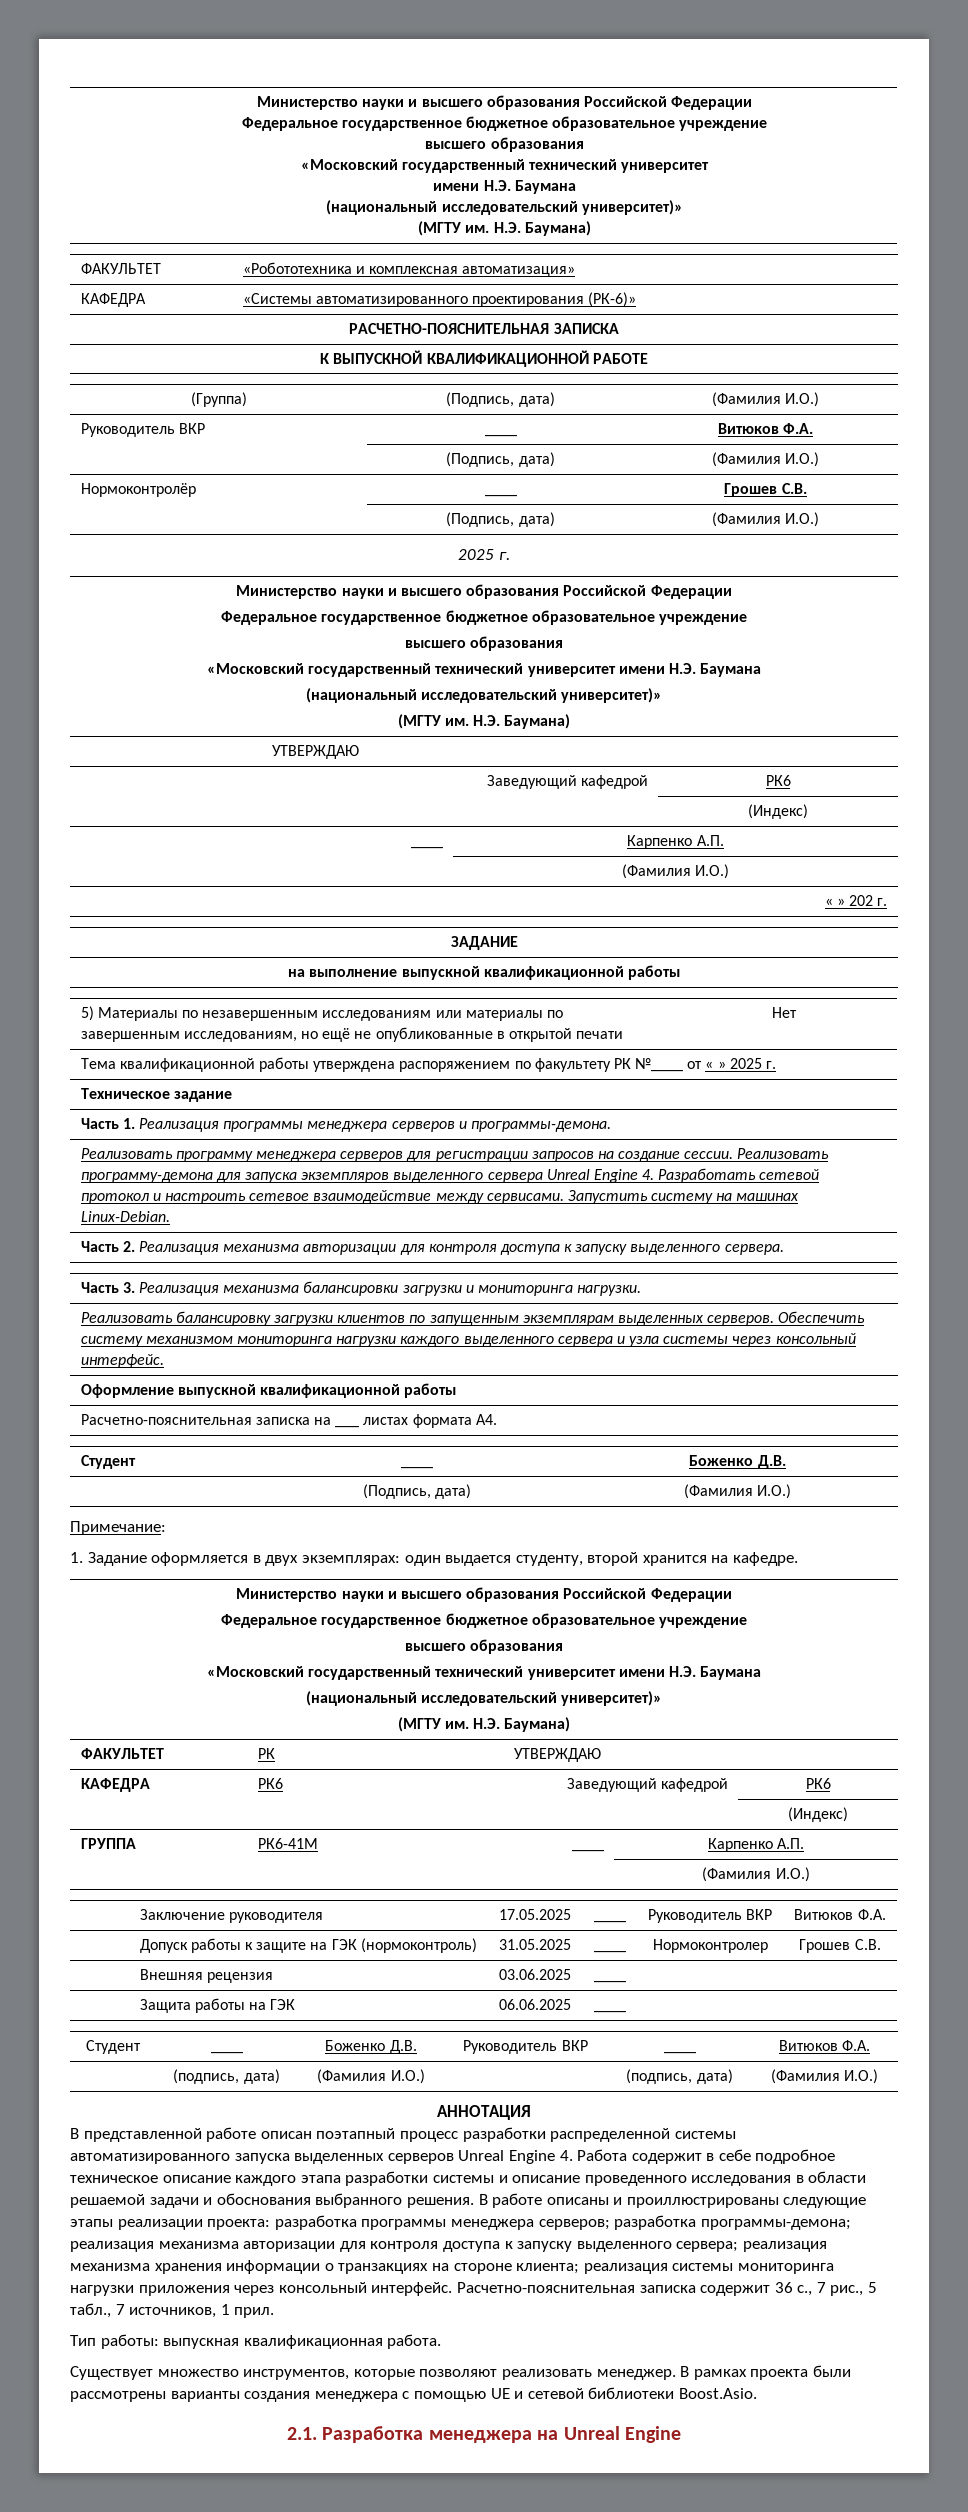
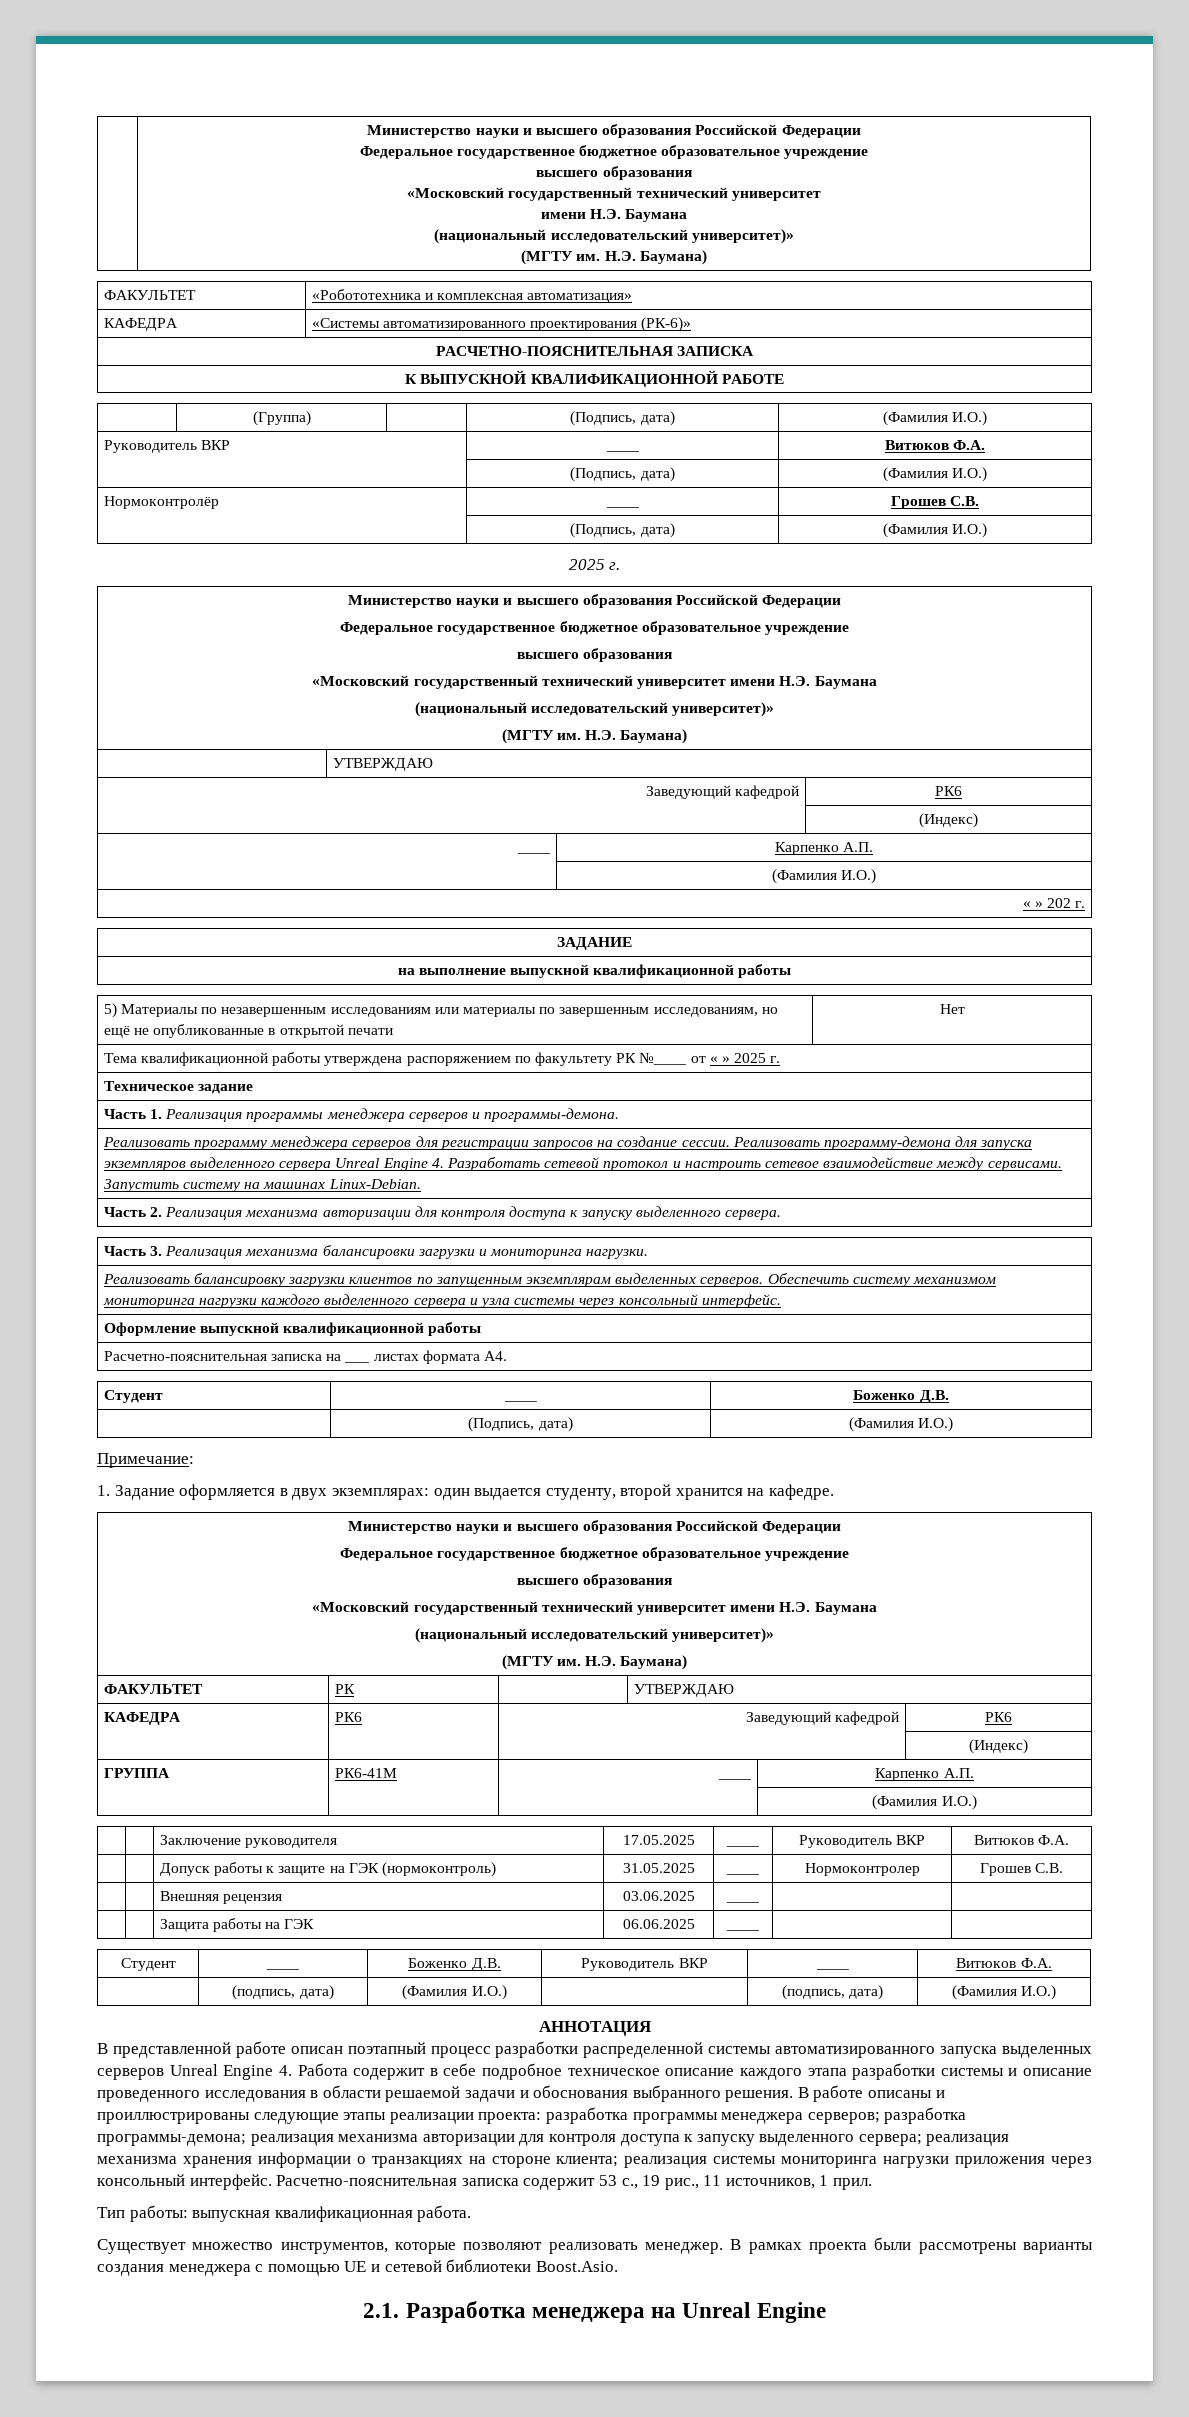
- Расчетно-пояснительная записка содержит 36 с., 7 рис., 5 табл., 7 источников, 1 прил.
+ Расчетно-пояснительная записка содержит 53 с., 19 рис., 11 источников, 1 прил.

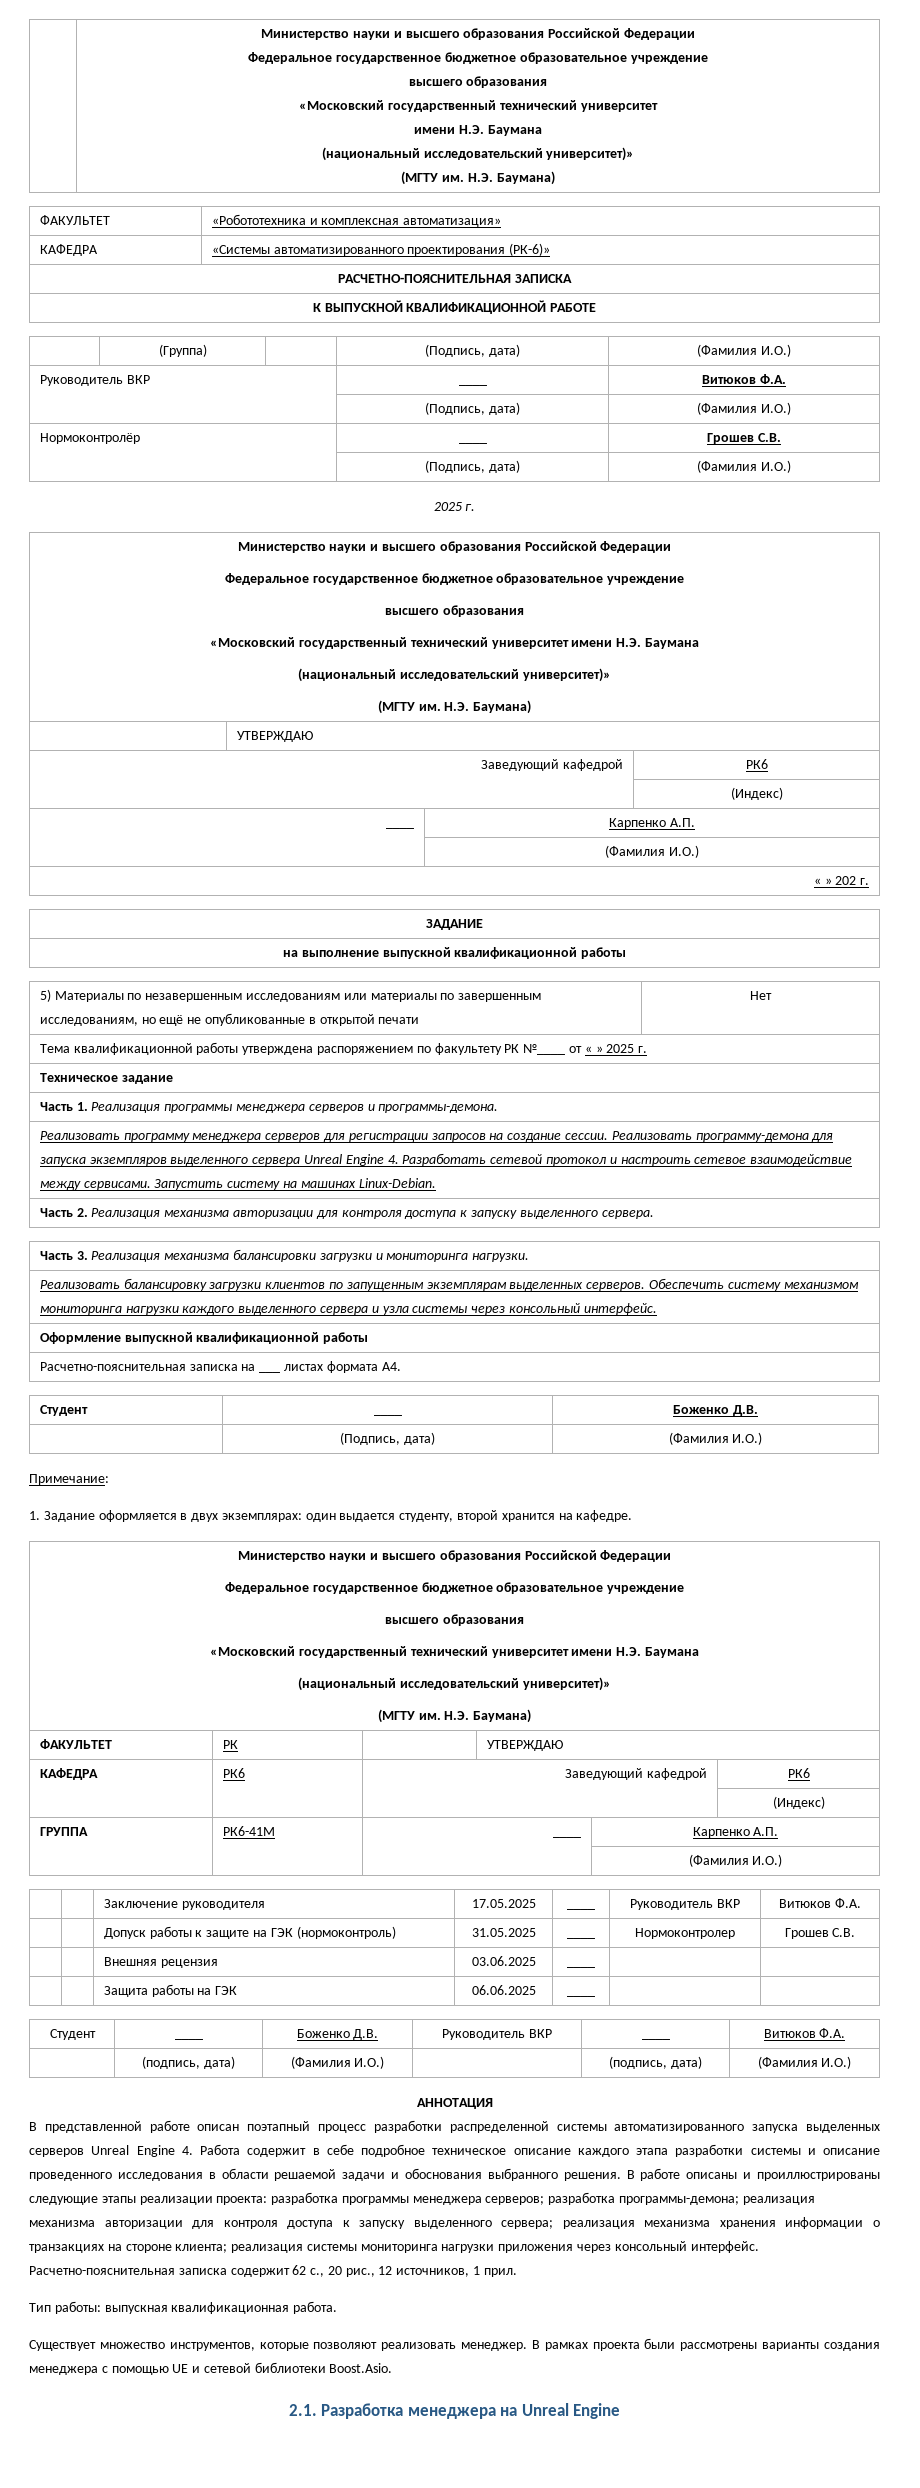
- Расчетно-пояснительная записка содержит 53 с., 19 рис., 11 источников, 1 прил.
+ Расчетно-пояснительная записка содержит 62 с., 20 рис., 12 источников, 1 прил.

